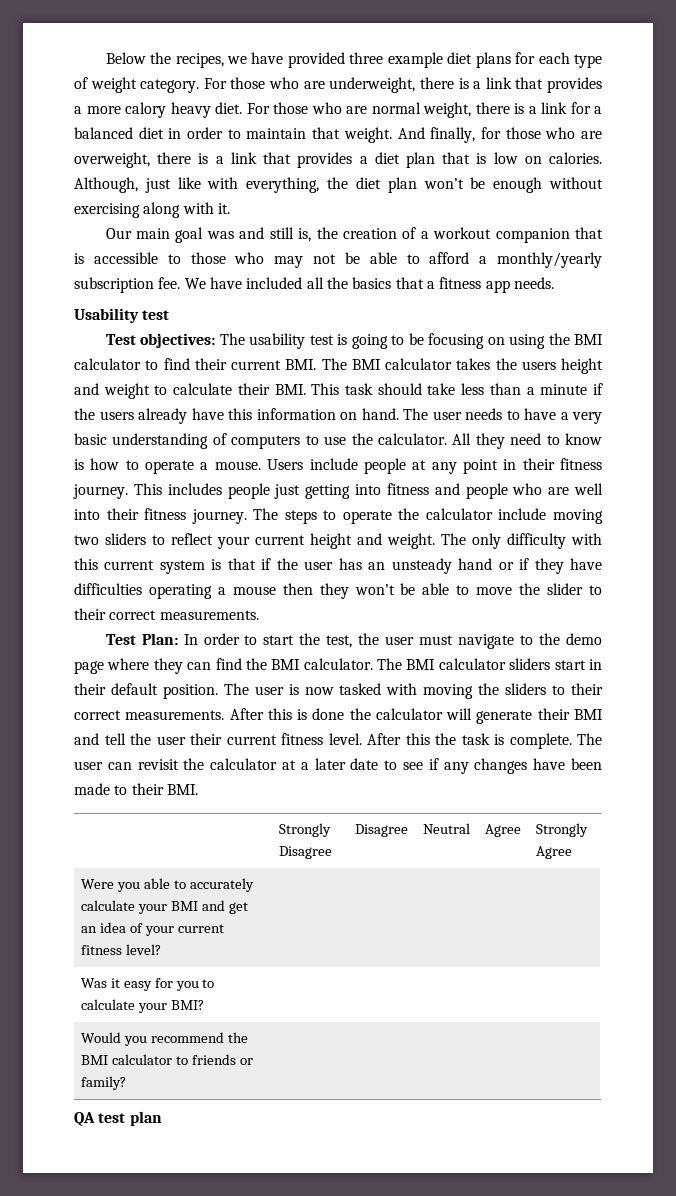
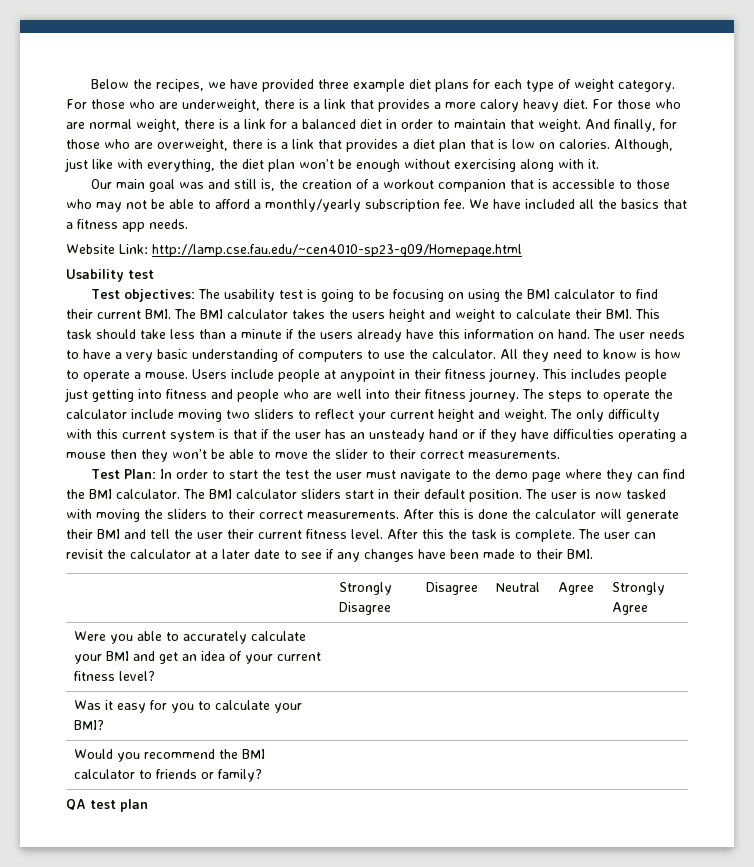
+ Website Link: http://lamp.cse.fau.edu/~cen4010-sp23-g09/Homepage.html
- Users include people at any point in their fitness journey.
+ Users include people at anypoint in their fitness journey.
- Test Plan: In order to start the test, the user must navigate to the demo page where they can find the BMI calculator.
+ Test Plan: In order to start the test the user must navigate to the demo page where they can find the BMI calculator.

